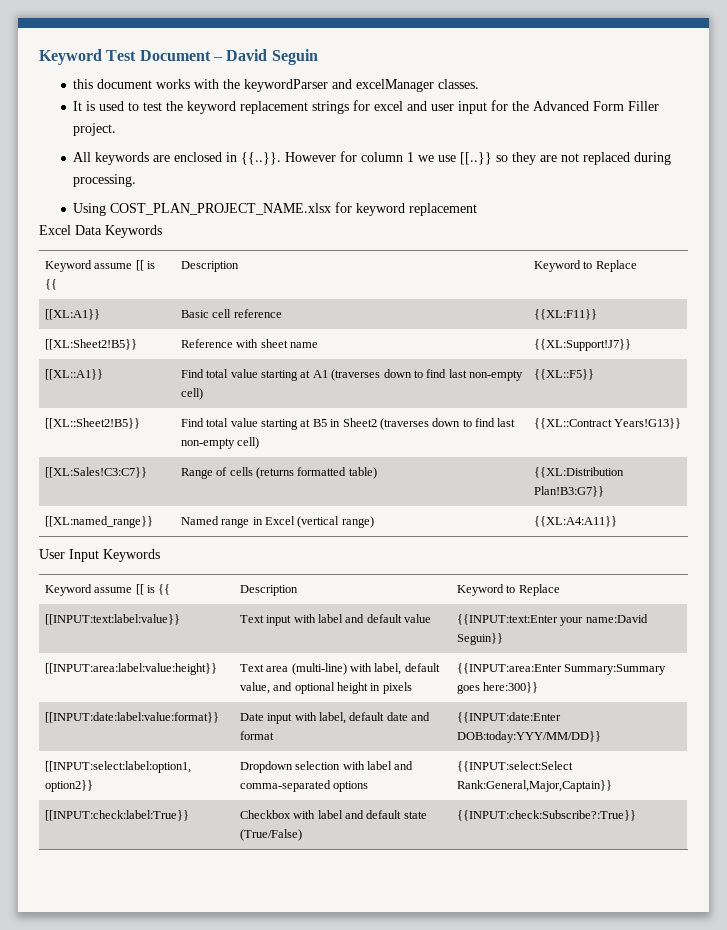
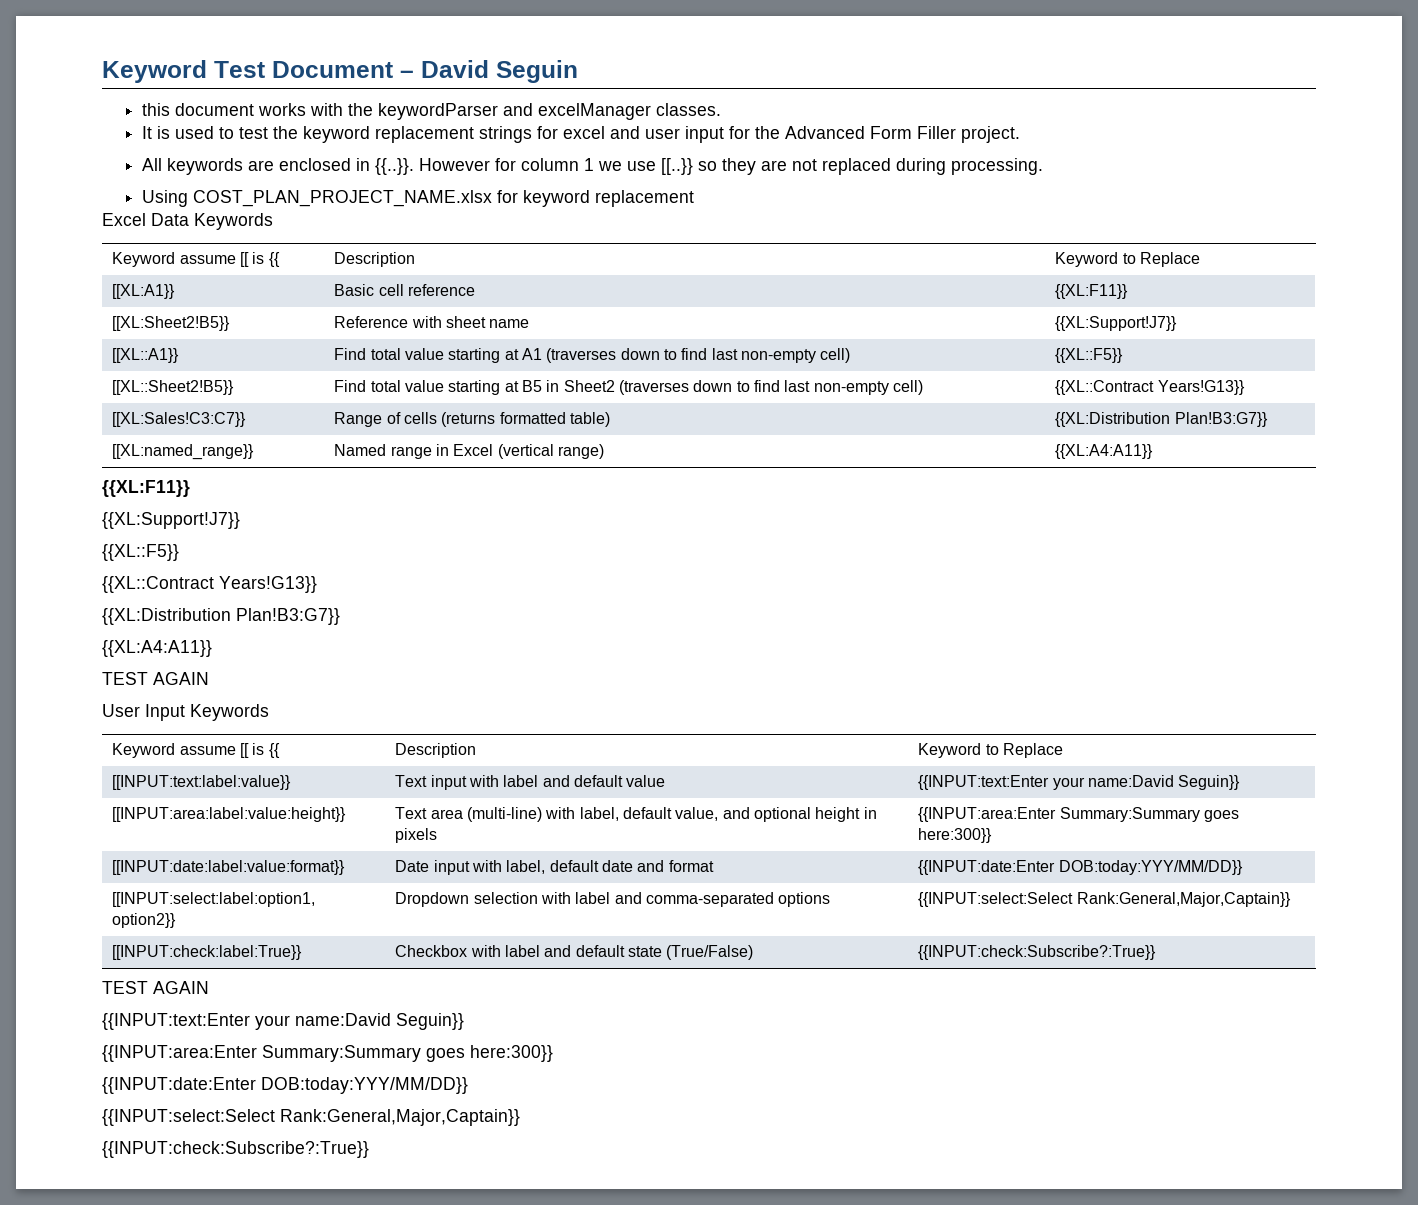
  [[XL:named_range}} | Named range in Excel (vertical range) | {{XL:A4:A11}}
+ {{XL:F11}}
+ {{XL:Support!J7}}
+ {{XL::F5}}
+ {{XL::Contract Years!G13}}
+ {{XL:Distribution Plan!B3:G7}}
+ {{XL:A4:A11}}
+ TEST AGAIN
  [[INPUT:check:label:True}} | Checkbox with label and default state (True/False) | {{INPUT:check:Subscribe?:True}}
+ TEST AGAIN
+ {{INPUT:text:Enter your name:David Seguin}}
+ {{INPUT:area:Enter Summary:Summary goes here:300}}
+ {{INPUT:date:Enter DOB:today:YYY/MM/DD}}
+ {{INPUT:select:Select Rank:General,Major,Captain}}
+ {{INPUT:check:Subscribe?:True}}

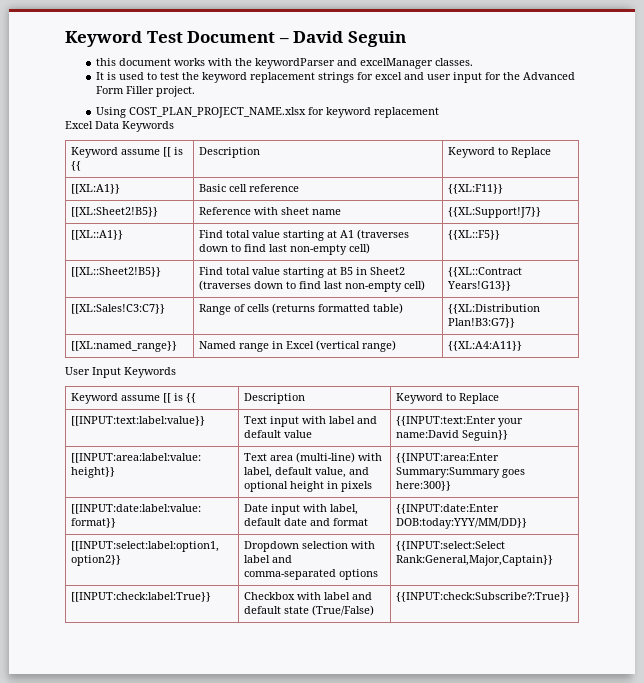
- All keywords are enclosed in {{..}}. However for column 1 we use [[..}} so they are not replaced during processing.
  [[XL:named_range}} | Named range in Excel (vertical range) | {{XL:A4:A11}}
- {{XL:F11}}
- {{XL:Support!J7}}
- {{XL::F5}}
- {{XL::Contract Years!G13}}
- {{XL:Distribution Plan!B3:G7}}
- {{XL:A4:A11}}
- TEST AGAIN
  [[INPUT:check:label:True}} | Checkbox with label and default state (True/False) | {{INPUT:check:Subscribe?:True}}
- TEST AGAIN
- {{INPUT:text:Enter your name:David Seguin}}
- {{INPUT:area:Enter Summary:Summary goes here:300}}
- {{INPUT:date:Enter DOB:today:YYY/MM/DD}}
- {{INPUT:select:Select Rank:General,Major,Captain}}
- {{INPUT:check:Subscribe?:True}}

